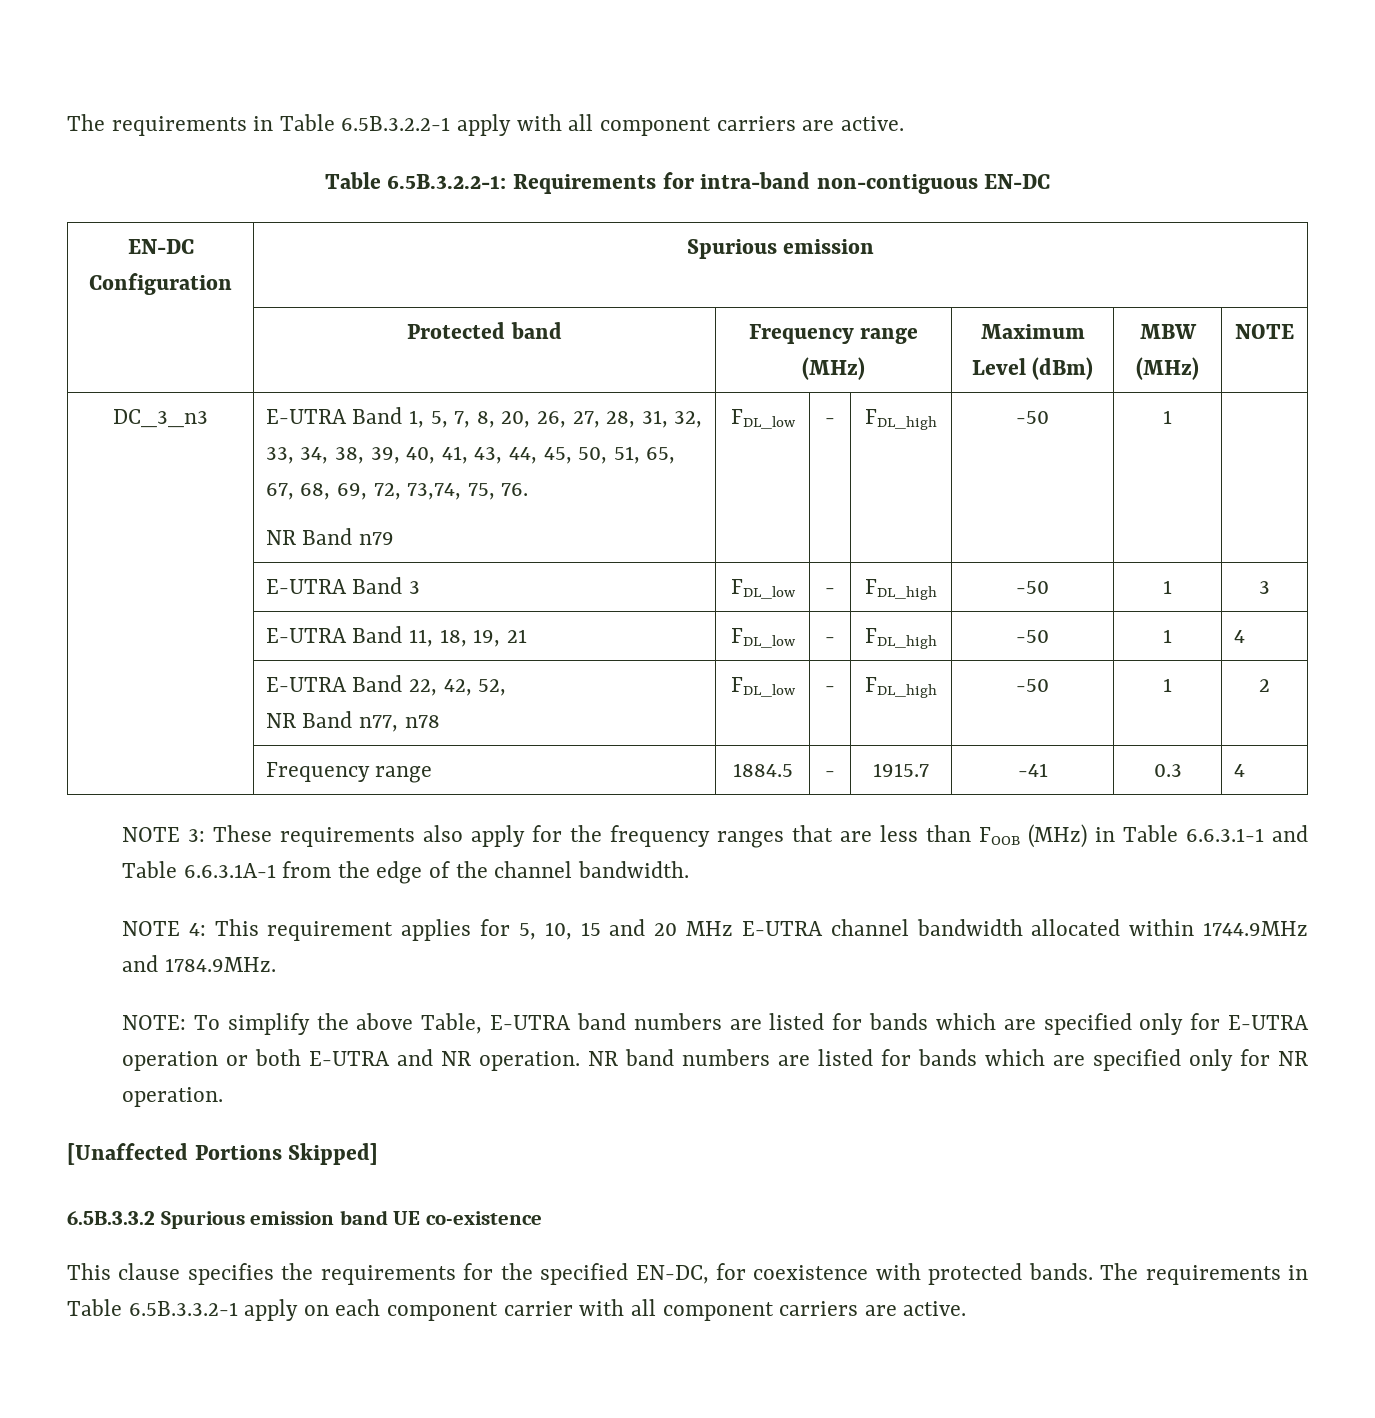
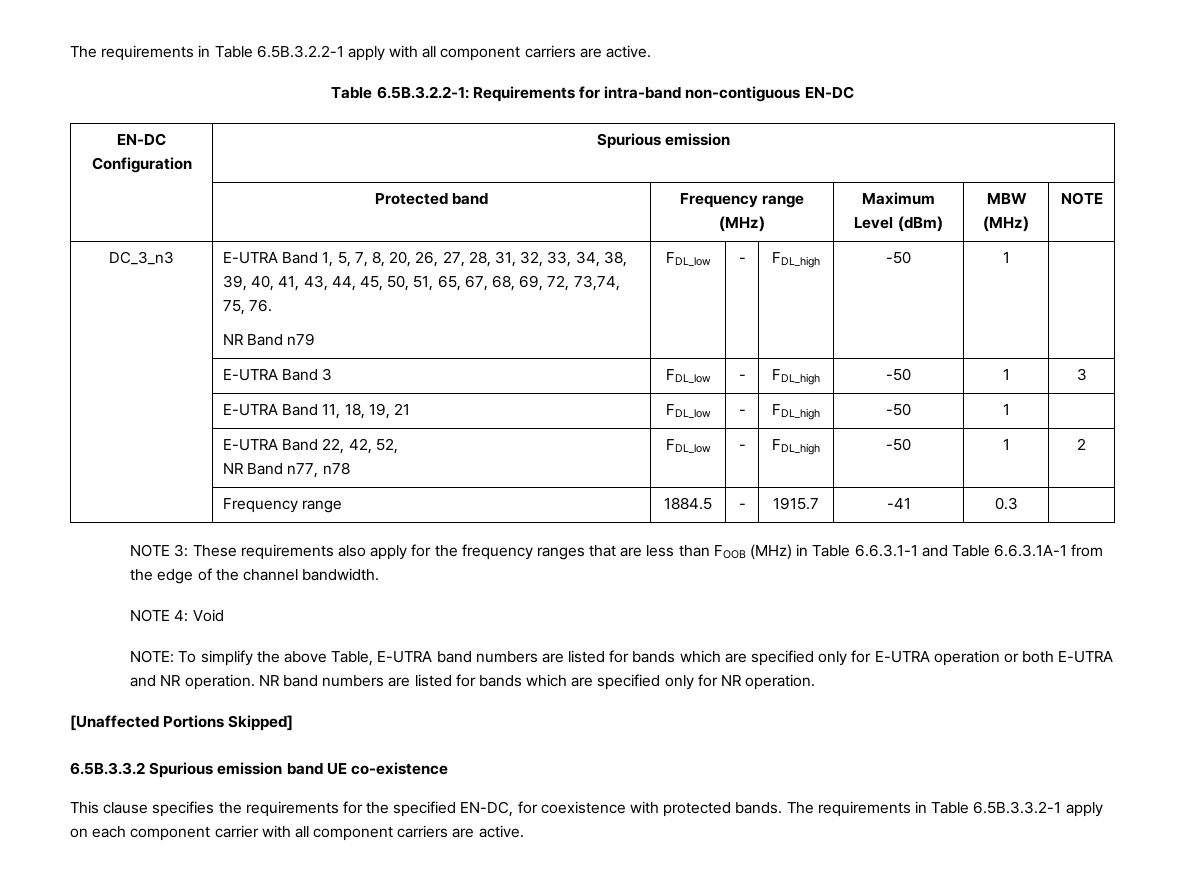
- | E-UTRA Band 11, 18, 19, 21 | FDL_low | - | FDL_high | -50 | 1 | 4
+ | E-UTRA Band 11, 18, 19, 21 | FDL_low | - | FDL_high | -50 | 1 |
- | Frequency range | 1884.5 | - | 1915.7 | -41 | 0.3 | 4
+ | Frequency range | 1884.5 | - | 1915.7 | -41 | 0.3 |
- NOTE 4: This requirement applies for 5, 10, 15 and 20 MHz E-UTRA channel bandwidth allocated within 1744.9MHz and 1784.9MHz.
+ NOTE 4: Void

